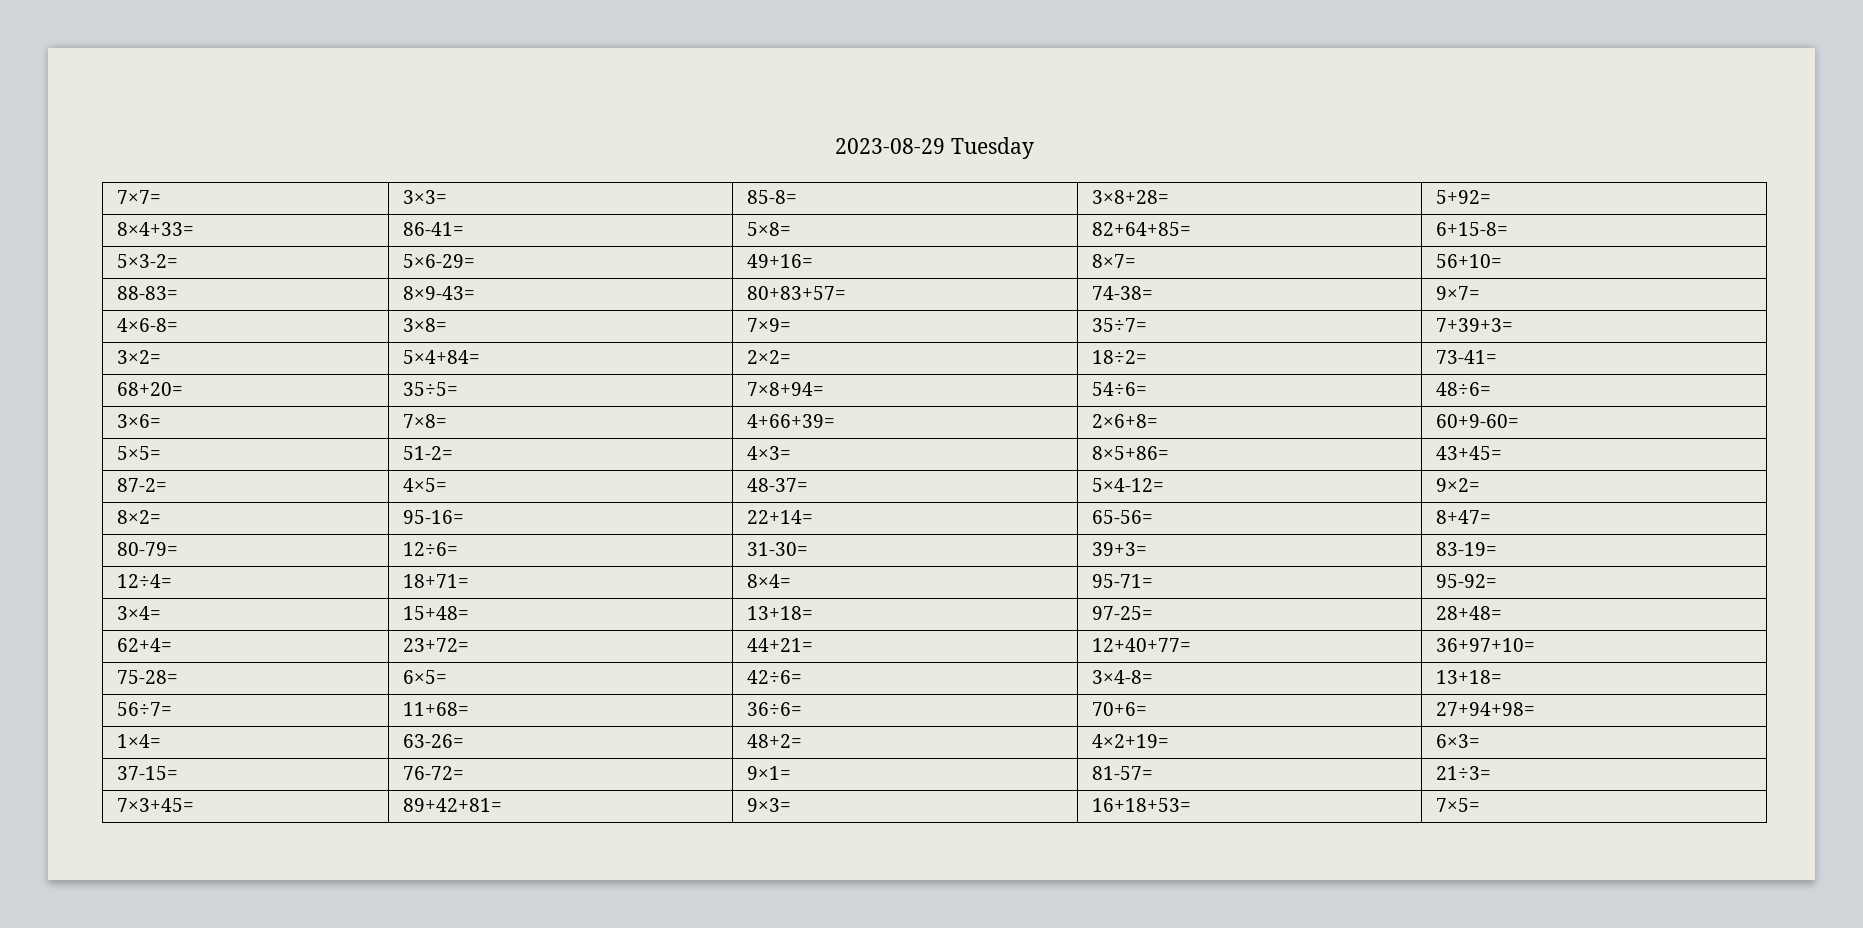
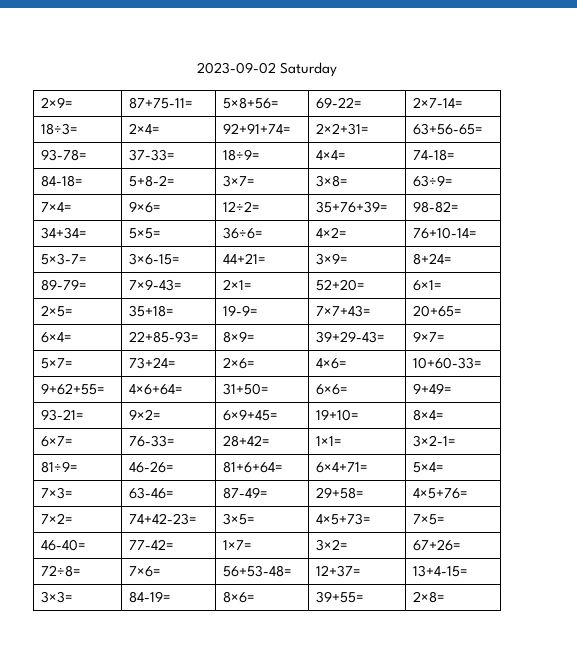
- 2023-08-29 Tuesday
- 7×7= | 3×3= | 85-8= | 3×8+28= | 5+92=
- 8×4+33= | 86-41= | 5×8= | 82+64+85= | 6+15-8=
- 5×3-2= | 5×6-29= | 49+16= | 8×7= | 56+10=
- 88-83= | 8×9-43= | 80+83+57= | 74-38= | 9×7=
- 4×6-8= | 3×8= | 7×9= | 35÷7= | 7+39+3=
- 3×2= | 5×4+84= | 2×2= | 18÷2= | 73-41=
- 68+20= | 35÷5= | 7×8+94= | 54÷6= | 48÷6=
- 3×6= | 7×8= | 4+66+39= | 2×6+8= | 60+9-60=
- 5×5= | 51-2= | 4×3= | 8×5+86= | 43+45=
- 87-2= | 4×5= | 48-37= | 5×4-12= | 9×2=
- 8×2= | 95-16= | 22+14= | 65-56= | 8+47=
- 80-79= | 12÷6= | 31-30= | 39+3= | 83-19=
- 12÷4= | 18+71= | 8×4= | 95-71= | 95-92=
- 3×4= | 15+48= | 13+18= | 97-25= | 28+48=
- 62+4= | 23+72= | 44+21= | 12+40+77= | 36+97+10=
- 75-28= | 6×5= | 42÷6= | 3×4-8= | 13+18=
- 56÷7= | 11+68= | 36÷6= | 70+6= | 27+94+98=
- 1×4= | 63-26= | 48+2= | 4×2+19= | 6×3=
- 37-15= | 76-72= | 9×1= | 81-57= | 21÷3=
- 7×3+45= | 89+42+81= | 9×3= | 16+18+53= | 7×5=
+ 2023-09-02 Saturday
+ 2×9= | 87+75-11= | 5×8+56= | 69-22= | 2×7-14=
+ 18÷3= | 2×4= | 92+91+74= | 2×2+31= | 63+56-65=
+ 93-78= | 37-33= | 18÷9= | 4×4= | 74-18=
+ 84-18= | 5+8-2= | 3×7= | 3×8= | 63÷9=
+ 7×4= | 9×6= | 12÷2= | 35+76+39= | 98-82=
+ 34+34= | 5×5= | 36÷6= | 4×2= | 76+10-14=
+ 5×3-7= | 3×6-15= | 44+21= | 3×9= | 8+24=
+ 89-79= | 7×9-43= | 2×1= | 52+20= | 6×1=
+ 2×5= | 35+18= | 19-9= | 7×7+43= | 20+65=
+ 6×4= | 22+85-93= | 8×9= | 39+29-43= | 9×7=
+ 5×7= | 73+24= | 2×6= | 4×6= | 10+60-33=
+ 9+62+55= | 4×6+64= | 31+50= | 6×6= | 9+49=
+ 93-21= | 9×2= | 6×9+45= | 19+10= | 8×4=
+ 6×7= | 76-33= | 28+42= | 1×1= | 3×2-1=
+ 81÷9= | 46-26= | 81+6+64= | 6×4+71= | 5×4=
+ 7×3= | 63-46= | 87-49= | 29+58= | 4×5+76=
+ 7×2= | 74+42-23= | 3×5= | 4×5+73= | 7×5=
+ 46-40= | 77-42= | 1×7= | 3×2= | 67+26=
+ 72÷8= | 7×6= | 56+53-48= | 12+37= | 13+4-15=
+ 3×3= | 84-19= | 8×6= | 39+55= | 2×8=

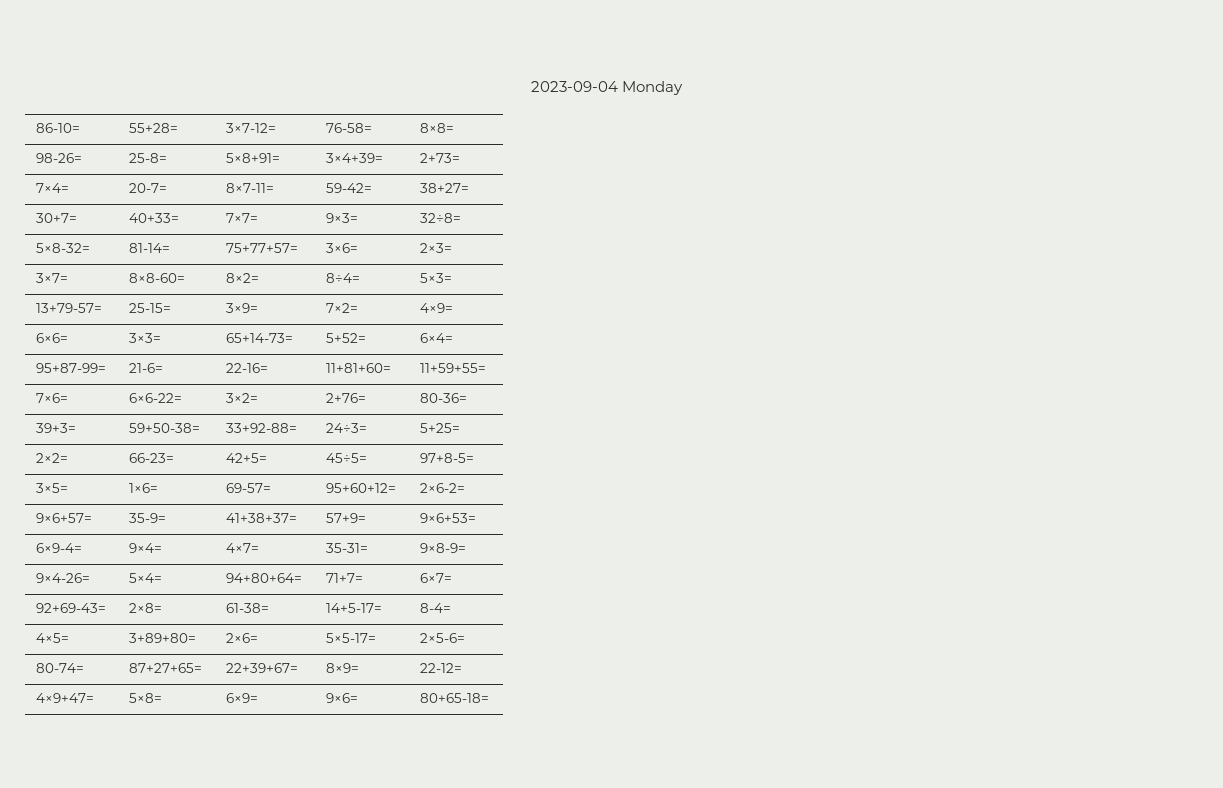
- 2023-09-02 Saturday
- 2×9= | 87+75-11= | 5×8+56= | 69-22= | 2×7-14=
- 18÷3= | 2×4= | 92+91+74= | 2×2+31= | 63+56-65=
- 93-78= | 37-33= | 18÷9= | 4×4= | 74-18=
- 84-18= | 5+8-2= | 3×7= | 3×8= | 63÷9=
- 7×4= | 9×6= | 12÷2= | 35+76+39= | 98-82=
- 34+34= | 5×5= | 36÷6= | 4×2= | 76+10-14=
- 5×3-7= | 3×6-15= | 44+21= | 3×9= | 8+24=
- 89-79= | 7×9-43= | 2×1= | 52+20= | 6×1=
- 2×5= | 35+18= | 19-9= | 7×7+43= | 20+65=
- 6×4= | 22+85-93= | 8×9= | 39+29-43= | 9×7=
- 5×7= | 73+24= | 2×6= | 4×6= | 10+60-33=
- 9+62+55= | 4×6+64= | 31+50= | 6×6= | 9+49=
- 93-21= | 9×2= | 6×9+45= | 19+10= | 8×4=
- 6×7= | 76-33= | 28+42= | 1×1= | 3×2-1=
- 81÷9= | 46-26= | 81+6+64= | 6×4+71= | 5×4=
- 7×3= | 63-46= | 87-49= | 29+58= | 4×5+76=
- 7×2= | 74+42-23= | 3×5= | 4×5+73= | 7×5=
- 46-40= | 77-42= | 1×7= | 3×2= | 67+26=
- 72÷8= | 7×6= | 56+53-48= | 12+37= | 13+4-15=
- 3×3= | 84-19= | 8×6= | 39+55= | 2×8=
+ 2023-09-04 Monday
+ 86-10= | 55+28= | 3×7-12= | 76-58= | 8×8=
+ 98-26= | 25-8= | 5×8+91= | 3×4+39= | 2+73=
+ 7×4= | 20-7= | 8×7-11= | 59-42= | 38+27=
+ 30+7= | 40+33= | 7×7= | 9×3= | 32÷8=
+ 5×8-32= | 81-14= | 75+77+57= | 3×6= | 2×3=
+ 3×7= | 8×8-60= | 8×2= | 8÷4= | 5×3=
+ 13+79-57= | 25-15= | 3×9= | 7×2= | 4×9=
+ 6×6= | 3×3= | 65+14-73= | 5+52= | 6×4=
+ 95+87-99= | 21-6= | 22-16= | 11+81+60= | 11+59+55=
+ 7×6= | 6×6-22= | 3×2= | 2+76= | 80-36=
+ 39+3= | 59+50-38= | 33+92-88= | 24÷3= | 5+25=
+ 2×2= | 66-23= | 42+5= | 45÷5= | 97+8-5=
+ 3×5= | 1×6= | 69-57= | 95+60+12= | 2×6-2=
+ 9×6+57= | 35-9= | 41+38+37= | 57+9= | 9×6+53=
+ 6×9-4= | 9×4= | 4×7= | 35-31= | 9×8-9=
+ 9×4-26= | 5×4= | 94+80+64= | 71+7= | 6×7=
+ 92+69-43= | 2×8= | 61-38= | 14+5-17= | 8-4=
+ 4×5= | 3+89+80= | 2×6= | 5×5-17= | 2×5-6=
+ 80-74= | 87+27+65= | 22+39+67= | 8×9= | 22-12=
+ 4×9+47= | 5×8= | 6×9= | 9×6= | 80+65-18=

